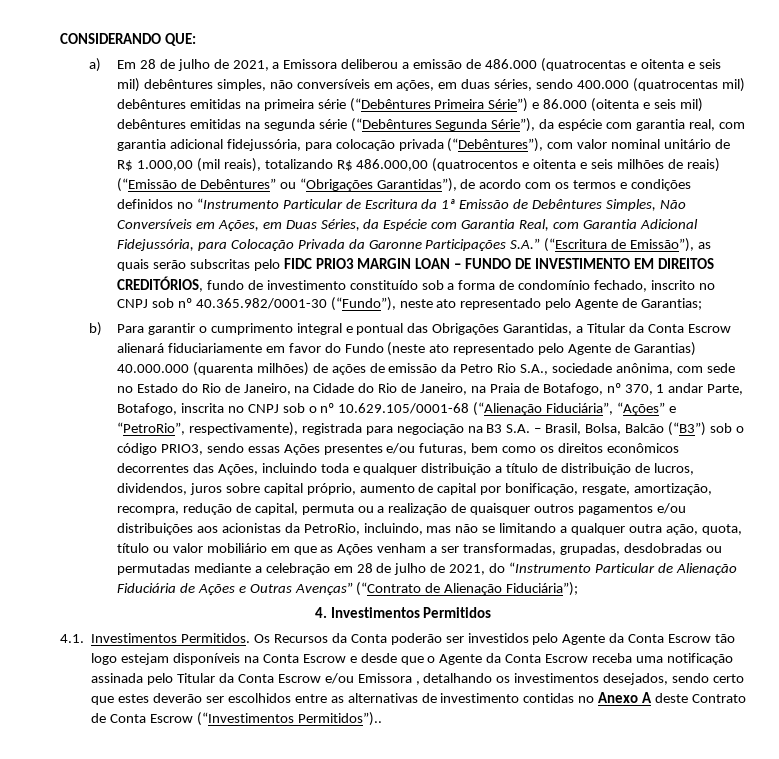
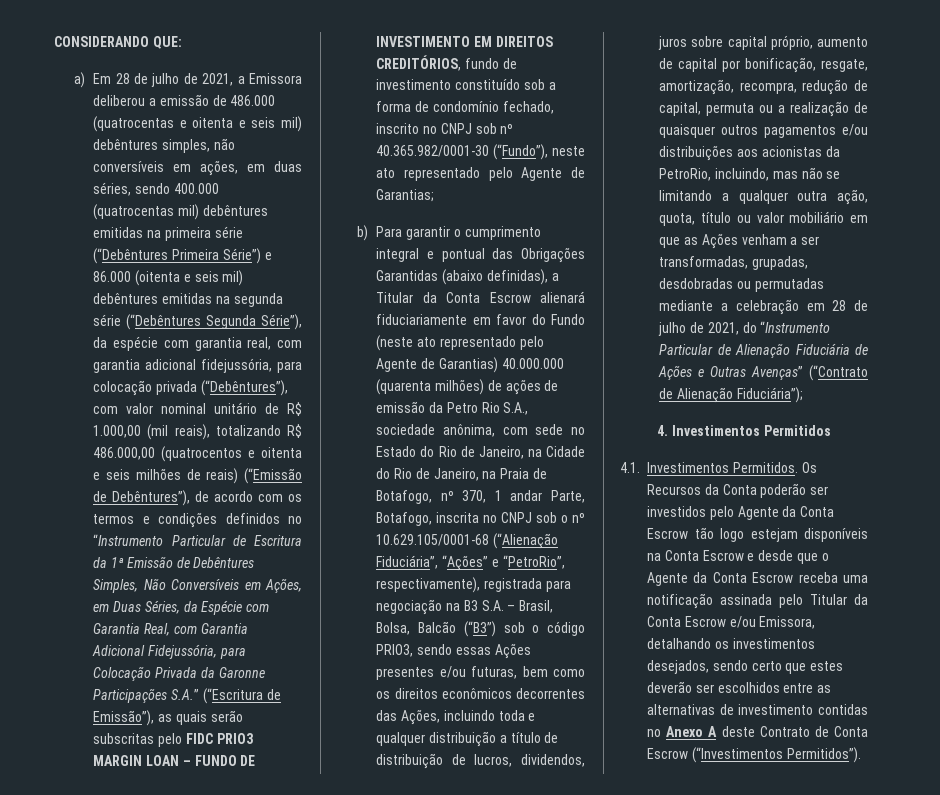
- a) Em 28 de julho de 2021, a Emissora deliberou a emissão de 486.000 (quatrocentas e oitenta e seis mil) debêntures simples, não conversíveis em ações, em duas séries, sendo 400.000 (quatrocentas mil) debêntures emitidas na primeira série (“Debêntures Primeira Série”) e 86.000 (oitenta e seis mil) debêntures emitidas na segunda série (“Debêntures Segunda Série”), da espécie com garantia real, com garantia adicional fidejussória, para colocação privada (“Debêntures”), com valor nominal unitário de R$ 1.000,00 (mil reais), totalizando R$ 486.000,00 (quatrocentos e oitenta e seis milhões de reais) (“Emissão de Debêntures” ou “Obrigações Garantidas”), de acordo com os termos e condições definidos no “Instrumento Particular de Escritura da 1ª Emissão de Debêntures Simples, Não Conversíveis em Ações, em Duas Séries, da Espécie com Garantia Real, com Garantia Adicional Fidejussória, para Colocação Privada da Garonne Participações S.A.” (“Escritura de Emissão”), as quais serão subscritas pelo FIDC PRIO3 MARGIN LOAN – FUNDO DE INVESTIMENTO EM DIREITOS CREDITÓRIOS, fundo de investimento constituído sob a forma de condomínio fechado, inscrito no CNPJ sob nº 40.365.982/0001-30 (“Fundo”), neste ato representado pelo Agente de Garantias;
+ a) Em 28 de julho de 2021, a Emissora deliberou a emissão de 486.000 (quatrocentas e oitenta e seis mil) debêntures simples, não conversíveis em ações, em duas séries, sendo 400.000 (quatrocentas mil) debêntures emitidas na primeira série (“Debêntures Primeira Série”) e 86.000 (oitenta e seis mil) debêntures emitidas na segunda série (“Debêntures Segunda Série”), da espécie com garantia real, com garantia adicional fidejussória, para colocação privada (“Debêntures”), com valor nominal unitário de R$ 1.000,00 (mil reais), totalizando R$ 486.000,00 (quatrocentos e oitenta e seis milhões de reais) (“Emissão de Debêntures”), de acordo com os termos e condições definidos no “Instrumento Particular de Escritura da 1ª Emissão de Debêntures Simples, Não Conversíveis em Ações, em Duas Séries, da Espécie com Garantia Real, com Garantia Adicional Fidejussória, para Colocação Privada da Garonne Participações S.A.” (“Escritura de Emissão”), as quais serão subscritas pelo FIDC PRIO3 MARGIN LOAN – FUNDO DE INVESTIMENTO EM DIREITOS CREDITÓRIOS, fundo de investimento constituído sob a forma de condomínio fechado, inscrito no CNPJ sob nº 40.365.982/0001-30 (“Fundo”), neste ato representado pelo Agente de Garantias;
- b) Para garantir o cumprimento integral e pontual das Obrigações Garantidas, a Titular da Conta Escrow alienará fiduciariamente em favor do Fundo (neste ato representado pelo Agente de Garantias) 40.000.000 (quarenta milhões) de ações de emissão da Petro Rio S.A., sociedade anônima, com sede no Estado do Rio de Janeiro, na Cidade do Rio de Janeiro, na Praia de Botafogo, nº 370, 1 andar Parte, Botafogo, inscrita no CNPJ sob o nº 10.629.105/0001-68 (“Alienação Fiduciária”, “Ações” e “PetroRio”, respectivamente), registrada para negociação na B3 S.A. – Brasil, Bolsa, Balcão (“B3”) sob o código PRIO3, sendo essas Ações presentes e/ou futuras, bem como os direitos econômicos decorrentes das Ações, incluindo toda e qualquer distribuição a título de distribuição de lucros, dividendos, juros sobre capital próprio, aumento de capital por bonificação, resgate, amortização, recompra, redução de capital, permuta ou a realização de quaisquer outros pagamentos e/ou distribuições aos acionistas da PetroRio, incluindo, mas não se limitando a qualquer outra ação, quota, título ou valor mobiliário em que as Ações venham a ser transformadas, grupadas, desdobradas ou permutadas mediante a celebração em 28 de julho de 2021, do “Instrumento Particular de Alienação Fiduciária de Ações e Outras Avenças” (“Contrato de Alienação Fiduciária”);
+ b) Para garantir o cumprimento integral e pontual das Obrigações Garantidas (abaixo definidas), a Titular da Conta Escrow alienará fiduciariamente em favor do Fundo (neste ato representado pelo Agente de Garantias) 40.000.000 (quarenta milhões) de ações de emissão da Petro Rio S.A., sociedade anônima, com sede no Estado do Rio de Janeiro, na Cidade do Rio de Janeiro, na Praia de Botafogo, nº 370, 1 andar Parte, Botafogo, inscrita no CNPJ sob o nº 10.629.105/0001-68 (“Alienação Fiduciária”, “Ações” e “PetroRio”, respectivamente), registrada para negociação na B3 S.A. – Brasil, Bolsa, Balcão (“B3”) sob o código PRIO3, sendo essas Ações presentes e/ou futuras, bem como os direitos econômicos decorrentes das Ações, incluindo toda e qualquer distribuição a título de distribuição de lucros, dividendos, juros sobre capital próprio, aumento de capital por bonificação, resgate, amortização, recompra, redução de capital, permuta ou a realização de quaisquer outros pagamentos e/ou distribuições aos acionistas da PetroRio, incluindo, mas não se limitando a qualquer outra ação, quota, título ou valor mobiliário em que as Ações venham a ser transformadas, grupadas, desdobradas ou permutadas mediante a celebração em 28 de julho de 2021, do “Instrumento Particular de Alienação Fiduciária de Ações e Outras Avenças” (“Contrato de Alienação Fiduciária”);
- Os Recursos da Conta poderão ser investidos pelo Agente da Conta Escrow tão logo estejam disponíveis na Conta Escrow e desde que o Agente da Conta Escrow receba uma notificação assinada pelo Titular da Conta Escrow e/ou Emissora , detalhando os investimentos desejados, sendo certo que estes deverão ser escolhidos entre as alternativas de investimento contidas no Anexo A deste Contrato de Conta Escrow (“Investimentos Permitidos”)..
+ Os Recursos da Conta poderão ser investidos pelo Agente da Conta Escrow tão logo estejam disponíveis na Conta Escrow e desde que o Agente da Conta Escrow receba uma notificação assinada pelo Titular da Conta Escrow e/ou Emissora, detalhando os investimentos desejados, sendo certo que estes deverão ser escolhidos entre as alternativas de investimento contidas no Anexo A deste Contrato de Conta Escrow (“Investimentos Permitidos”).

